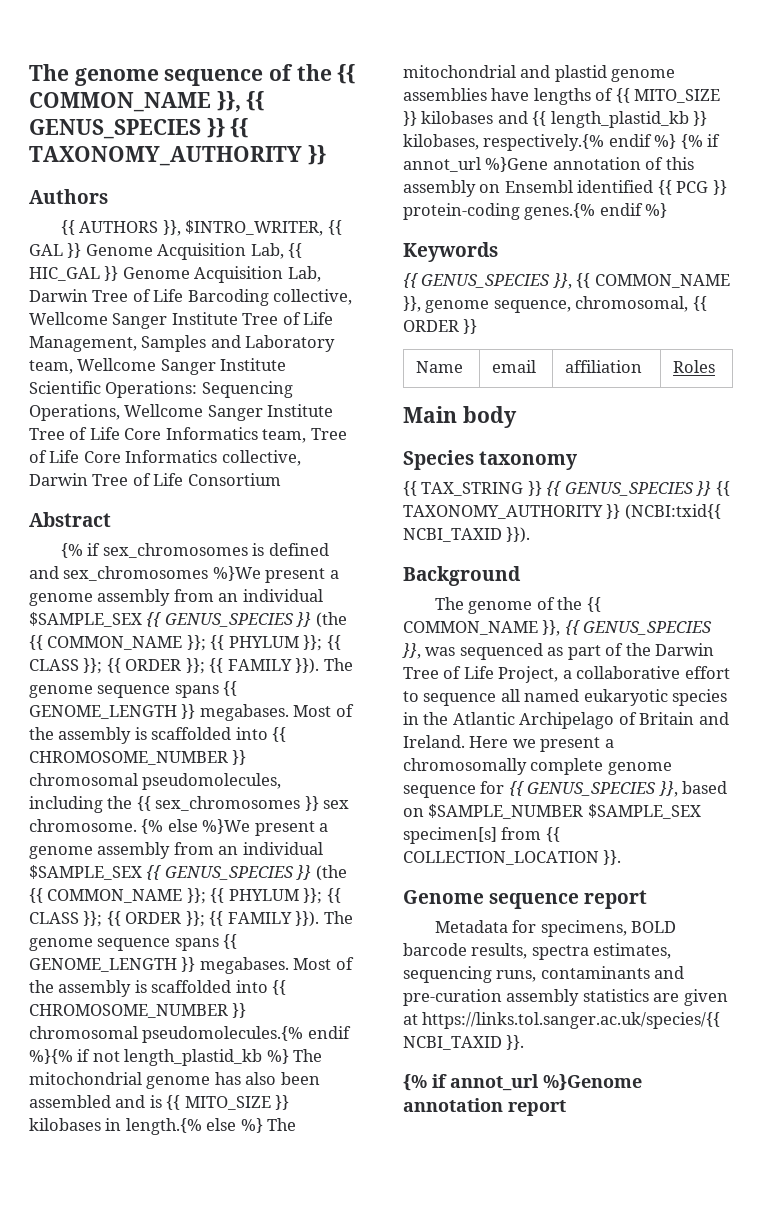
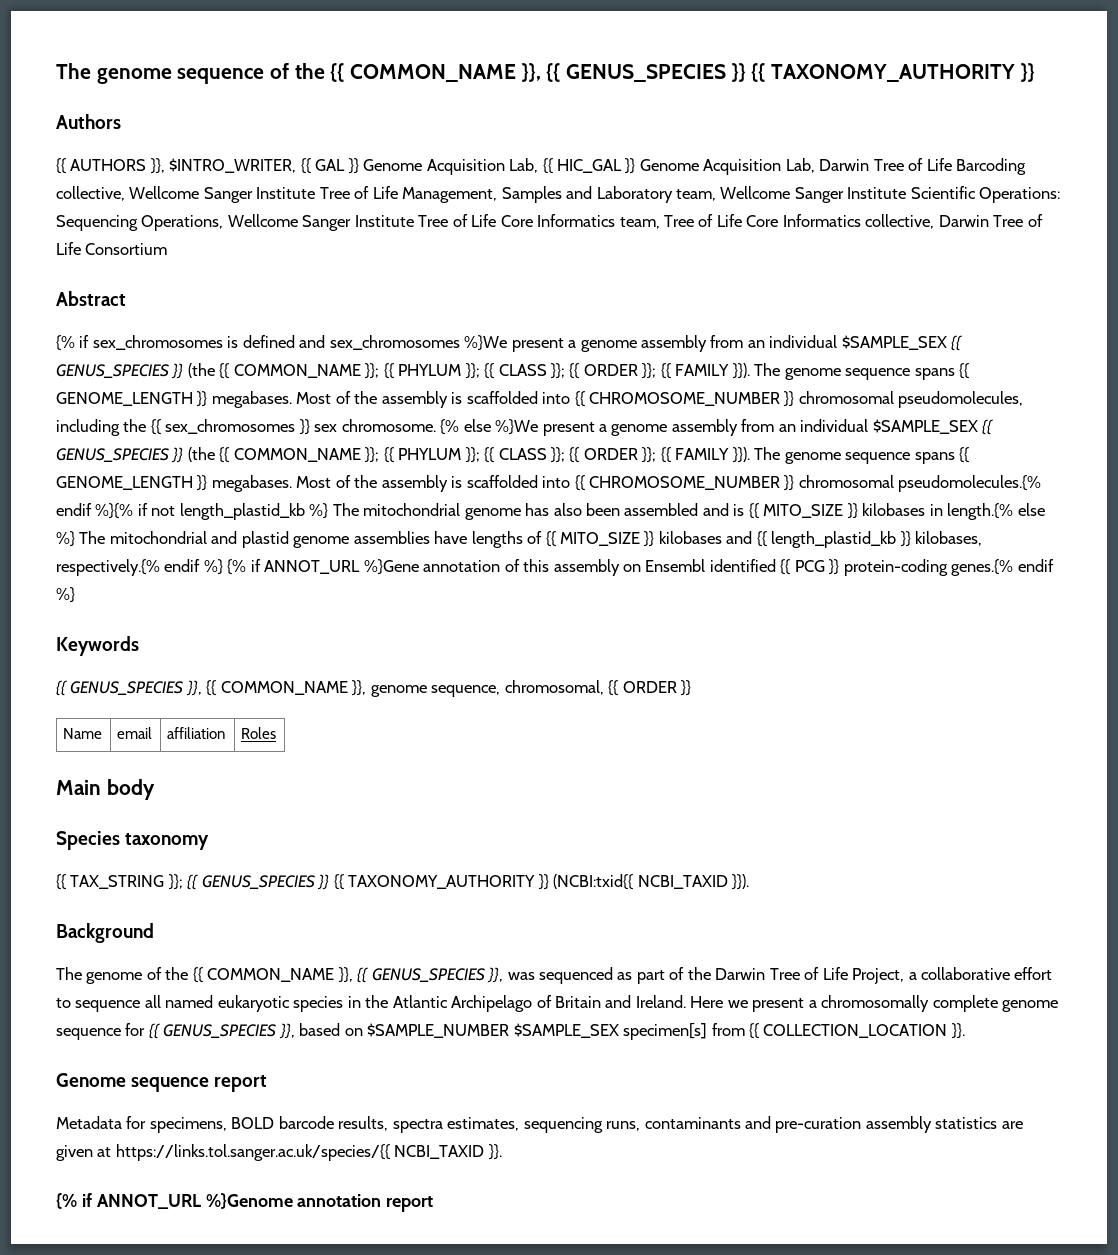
- Most of the assembly is scaffolded into {{ CHROMOSOME_NUMBER }} chromosomal pseudomolecules.{% endif %}{% if not length_plastid_kb %} The mitochondrial genome has also been assembled and is {{ MITO_SIZE }} kilobases in length.{% else %} The mitochondrial and plastid genome assemblies have lengths of {{ MITO_SIZE }} kilobases and {{ length_plastid_kb }} kilobases, respectively.{% endif %} {% if annot_url %}Gene annotation of this assembly on Ensembl identified {{ PCG }} protein-coding genes.{% endif %}
+ Most of the assembly is scaffolded into {{ CHROMOSOME_NUMBER }} chromosomal pseudomolecules.{% endif %}{% if not length_plastid_kb %} The mitochondrial genome has also been assembled and is {{ MITO_SIZE }} kilobases in length.{% else %} The mitochondrial and plastid genome assemblies have lengths of {{ MITO_SIZE }} kilobases and {{ length_plastid_kb }} kilobases, respectively.{% endif %} {% if ANNOT_URL %}Gene annotation of this assembly on Ensembl identified {{ PCG }} protein-coding genes.{% endif %}
- {{ TAX_STRING }} {{ GENUS_SPECIES }} {{ TAXONOMY_AUTHORITY }} (NCBI:txid{{ NCBI_TAXID }}).
+ {{ TAX_STRING }}; {{ GENUS_SPECIES }} {{ TAXONOMY_AUTHORITY }} (NCBI:txid{{ NCBI_TAXID }}).
- {% if annot_url %}Genome annotation report
+ {% if ANNOT_URL %}Genome annotation report

